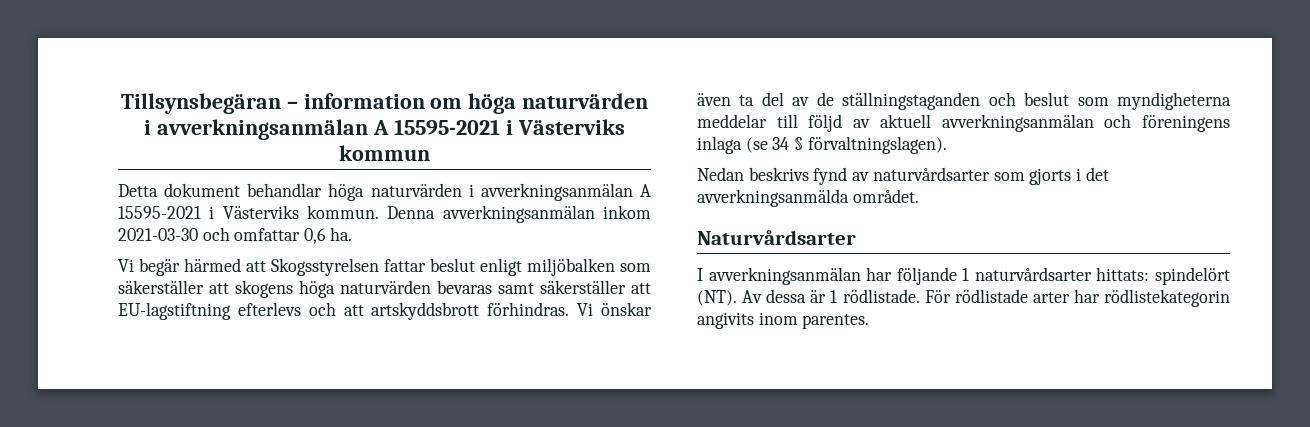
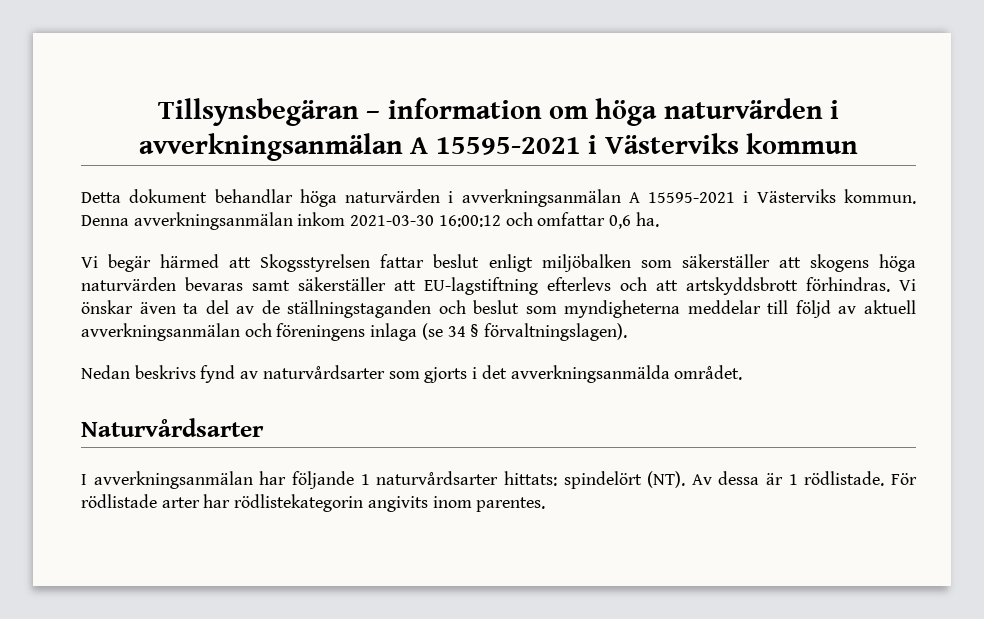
- Denna avverkningsanmälan inkom 2021-03-30 och omfattar 0,6 ha.
+ Denna avverkningsanmälan inkom 2021-03-30 16:00:12 och omfattar 0,6 ha.

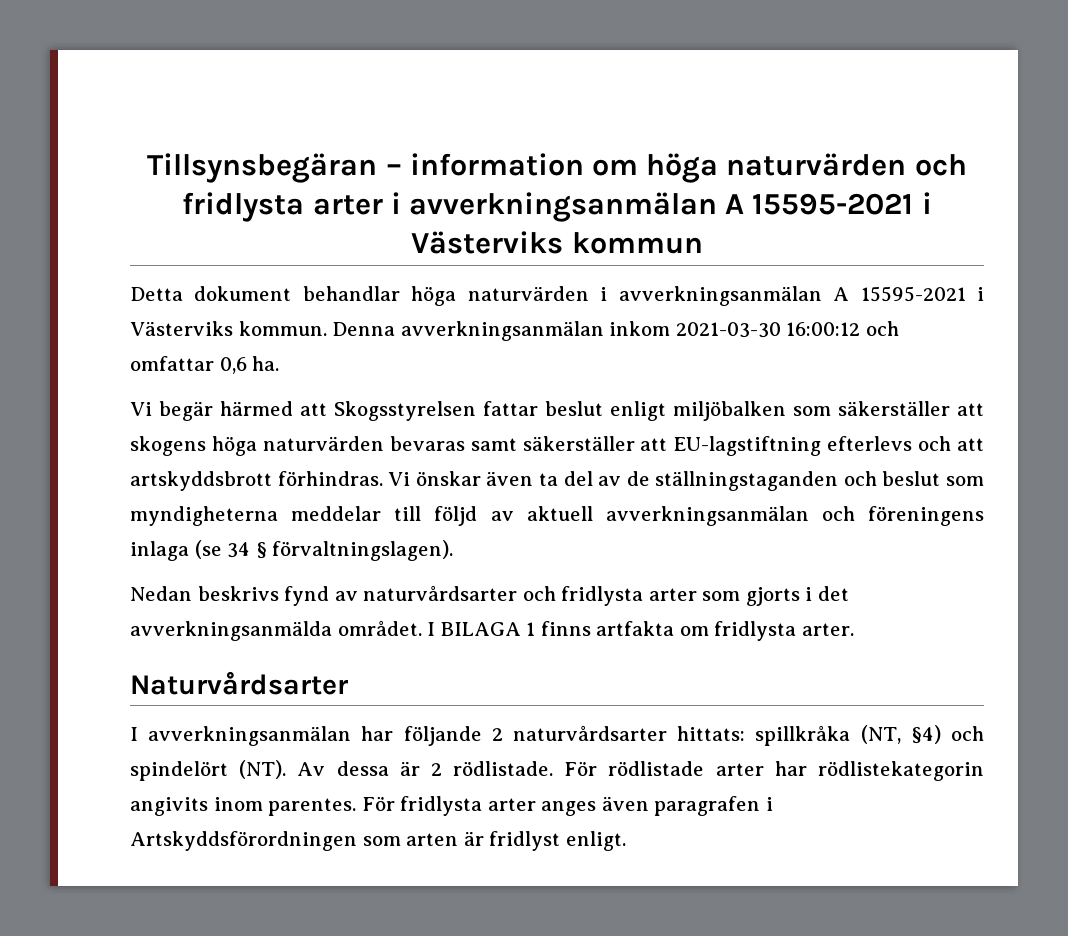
- Tillsynsbegäran – information om höga naturvärden i avverkningsanmälan A 15595-2021 i Västerviks kommun
+ Tillsynsbegäran – information om höga naturvärden och fridlysta arter i avverkningsanmälan A 15595-2021 i Västerviks kommun
- Nedan beskrivs fynd av naturvårdsarter som gjorts i det avverkningsanmälda området.
+ Nedan beskrivs fynd av naturvårdsarter och fridlysta arter som gjorts i det avverkningsanmälda området. I BILAGA 1 finns artfakta om fridlysta arter.
- I avverkningsanmälan har följande 1 naturvårdsarter hittats: spindelört (NT). Av dessa är 1 rödlistade.
+ I avverkningsanmälan har följande 2 naturvårdsarter hittats: spillkråka (NT, §4) och spindelört (NT). Av dessa är 2 rödlistade.
+ För fridlysta arter anges även paragrafen i Artskyddsförordningen som arten är fridlyst enligt.

